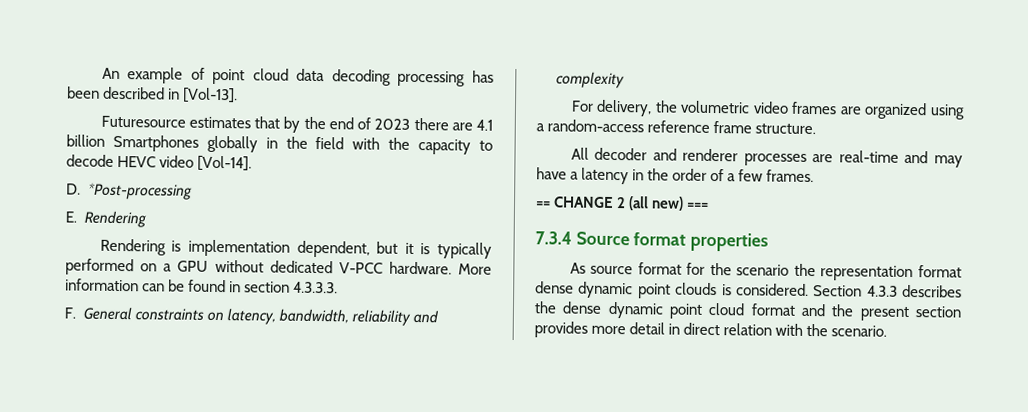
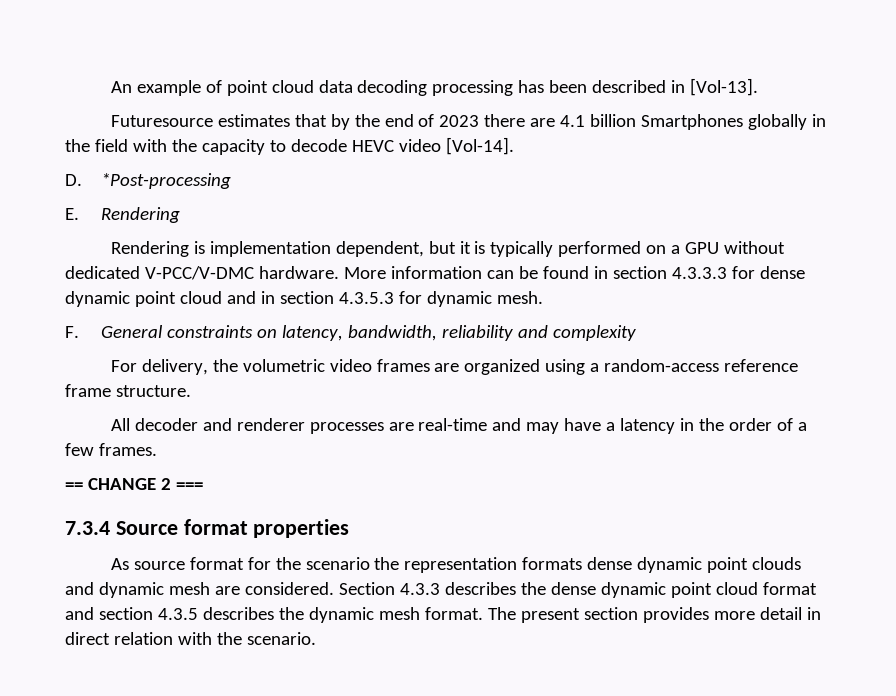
- Rendering is implementation dependent, but it is typically performed on a GPU without dedicated V-PCC hardware.
+ Rendering is implementation dependent, but it is typically performed on a GPU without dedicated V-PCC/V-DMC hardware.
- More information can be found in section 4.3.3.3.
+ More information can be found in section 4.3.3.3 for dense dynamic point cloud and in section 4.3.5.3 for dynamic mesh.
- == CHANGE 2 (all new) ===
+ == CHANGE 2 ===
- As source format for the scenario the representation format dense dynamic point clouds is considered.
+ As source format for the scenario the representation formats dense dynamic point clouds and dynamic mesh are considered.
- Section 4.3.3 describes the dense dynamic point cloud format and the present section provides more detail in direct relation with the scenario.
+ Section 4.3.3 describes the dense dynamic point cloud format and section 4.3.5 describes the dynamic mesh format. The present section provides more detail in direct relation with the scenario.

